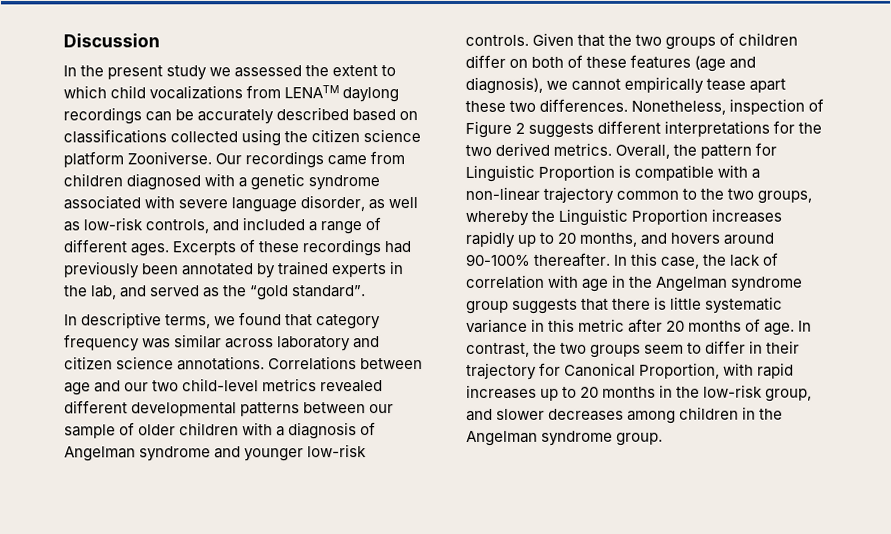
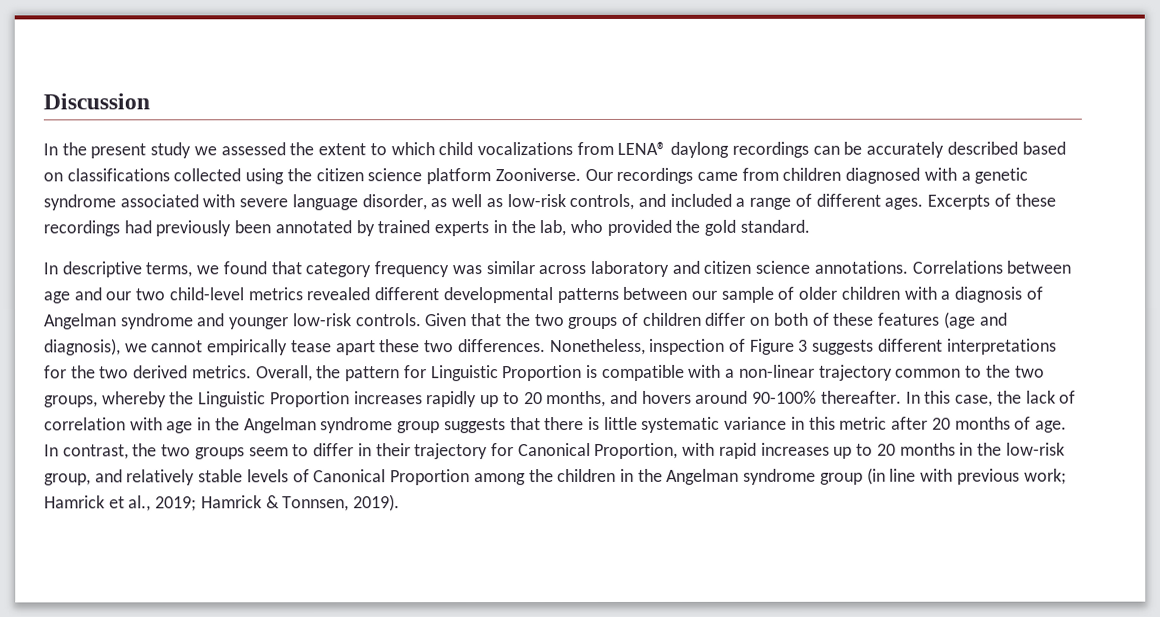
- In the present study we assessed the extent to which child vocalizations from LENATM daylong recordings can be accurately described based on classifications collected using the citizen science platform Zooniverse.
+ In the present study we assessed the extent to which child vocalizations from LENA® daylong recordings can be accurately described based on classifications collected using the citizen science platform Zooniverse.
- Excerpts of these recordings had previously been annotated by trained experts in the lab, and served as the “gold standard”.
+ Excerpts of these recordings had previously been annotated by trained experts in the lab, who provided the gold standard.
- Nonetheless, inspection of Figure 2 suggests different interpretations for the two derived metrics.
+ Nonetheless, inspection of Figure 3 suggests different interpretations for the two derived metrics.
- In contrast, the two groups seem to differ in their trajectory for Canonical Proportion, with rapid increases up to 20 months in the low-risk group, and slower decreases among children in the Angelman syndrome group.
+ In contrast, the two groups seem to differ in their trajectory for Canonical Proportion, with rapid increases up to 20 months in the low-risk group, and relatively stable levels of Canonical Proportion among the children in the Angelman syndrome group (in line with previous work; Hamrick et al., 2019; Hamrick & Tonnsen, 2019).

